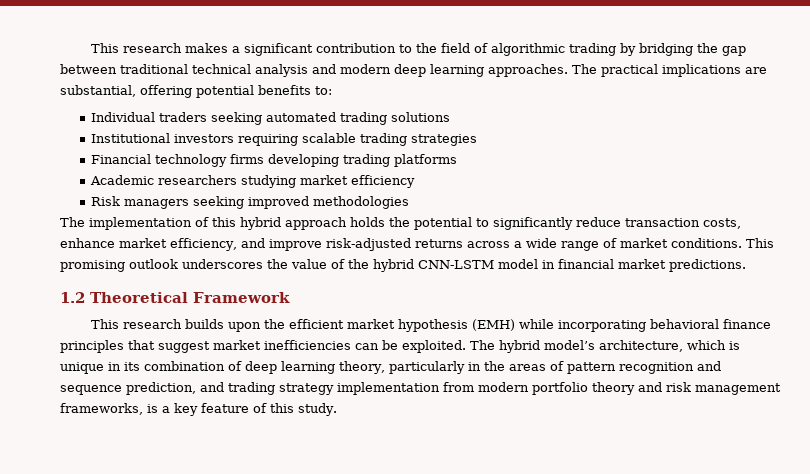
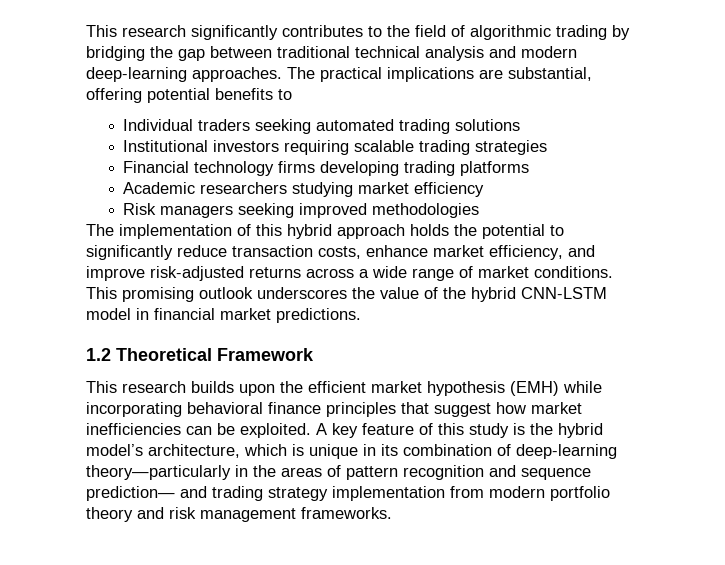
- This research makes a significant contribution to the field of algorithmic trading by bridging the gap between traditional technical analysis and modern deep learning approaches.
+ This research significantly contributes to the field of algorithmic trading by bridging the gap between traditional technical analysis and modern deep-learning approaches.
- The practical implications are substantial, offering potential benefits to:
+ The practical implications are substantial, offering potential benefits to
- This research builds upon the efficient market hypothesis (EMH) while incorporating behavioral finance principles that suggest market inefficiencies can be exploited.
+ This research builds upon the efficient market hypothesis (EMH) while incorporating behavioral finance principles that suggest how market inefficiencies can be exploited.
- The hybrid model’s architecture, which is unique in its combination of deep learning theory, particularly in the areas of pattern recognition and sequence prediction, and trading strategy implementation from modern portfolio theory and risk management frameworks, is a key feature of this study.
+ A key feature of this study is the hybrid model’s architecture, which is unique in its combination of deep-learning theory—particularly in the areas of pattern recognition and sequence prediction— and trading strategy implementation from modern portfolio theory and risk management frameworks.

